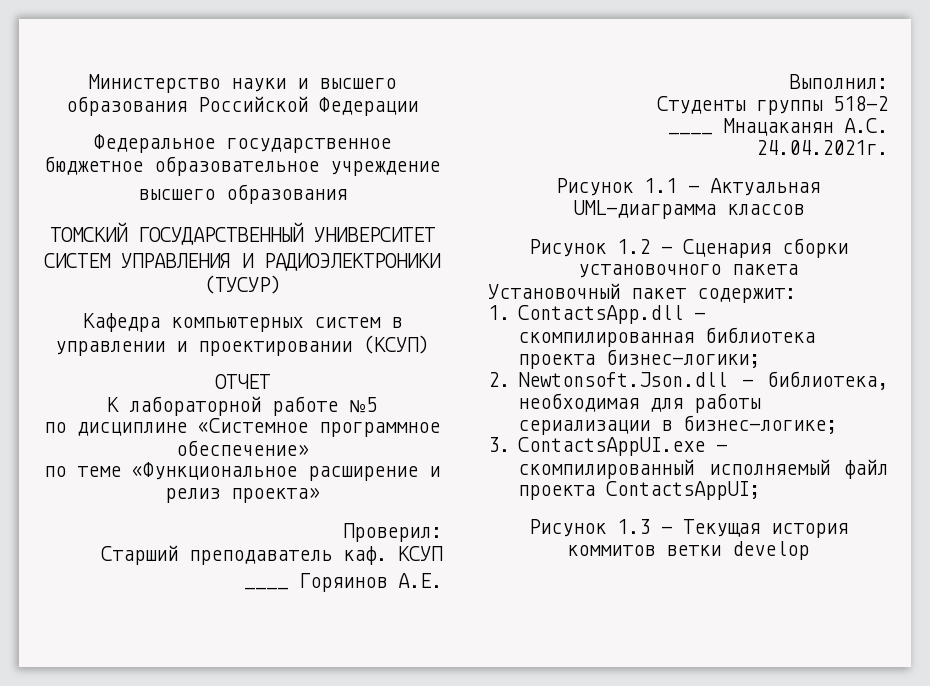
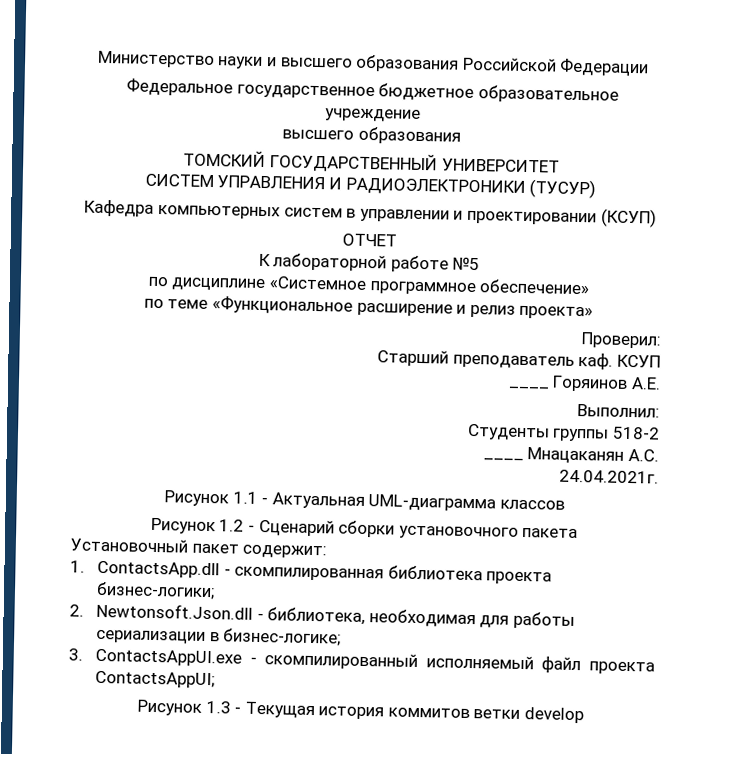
- Рисунок 1.2 - Сценария сборки установочного пакета
+ Рисунок 1.2 - Сценарий сборки установочного пакета

